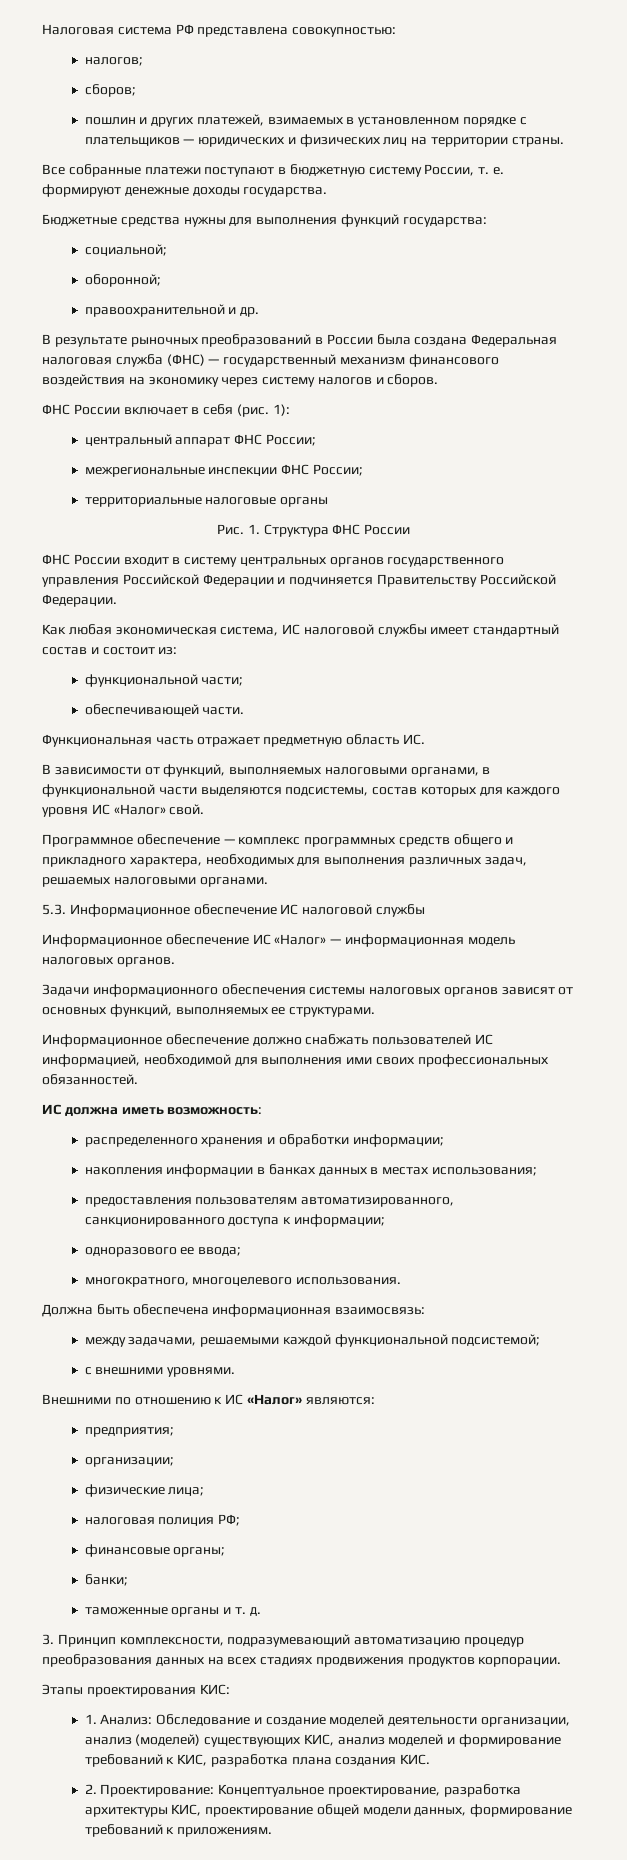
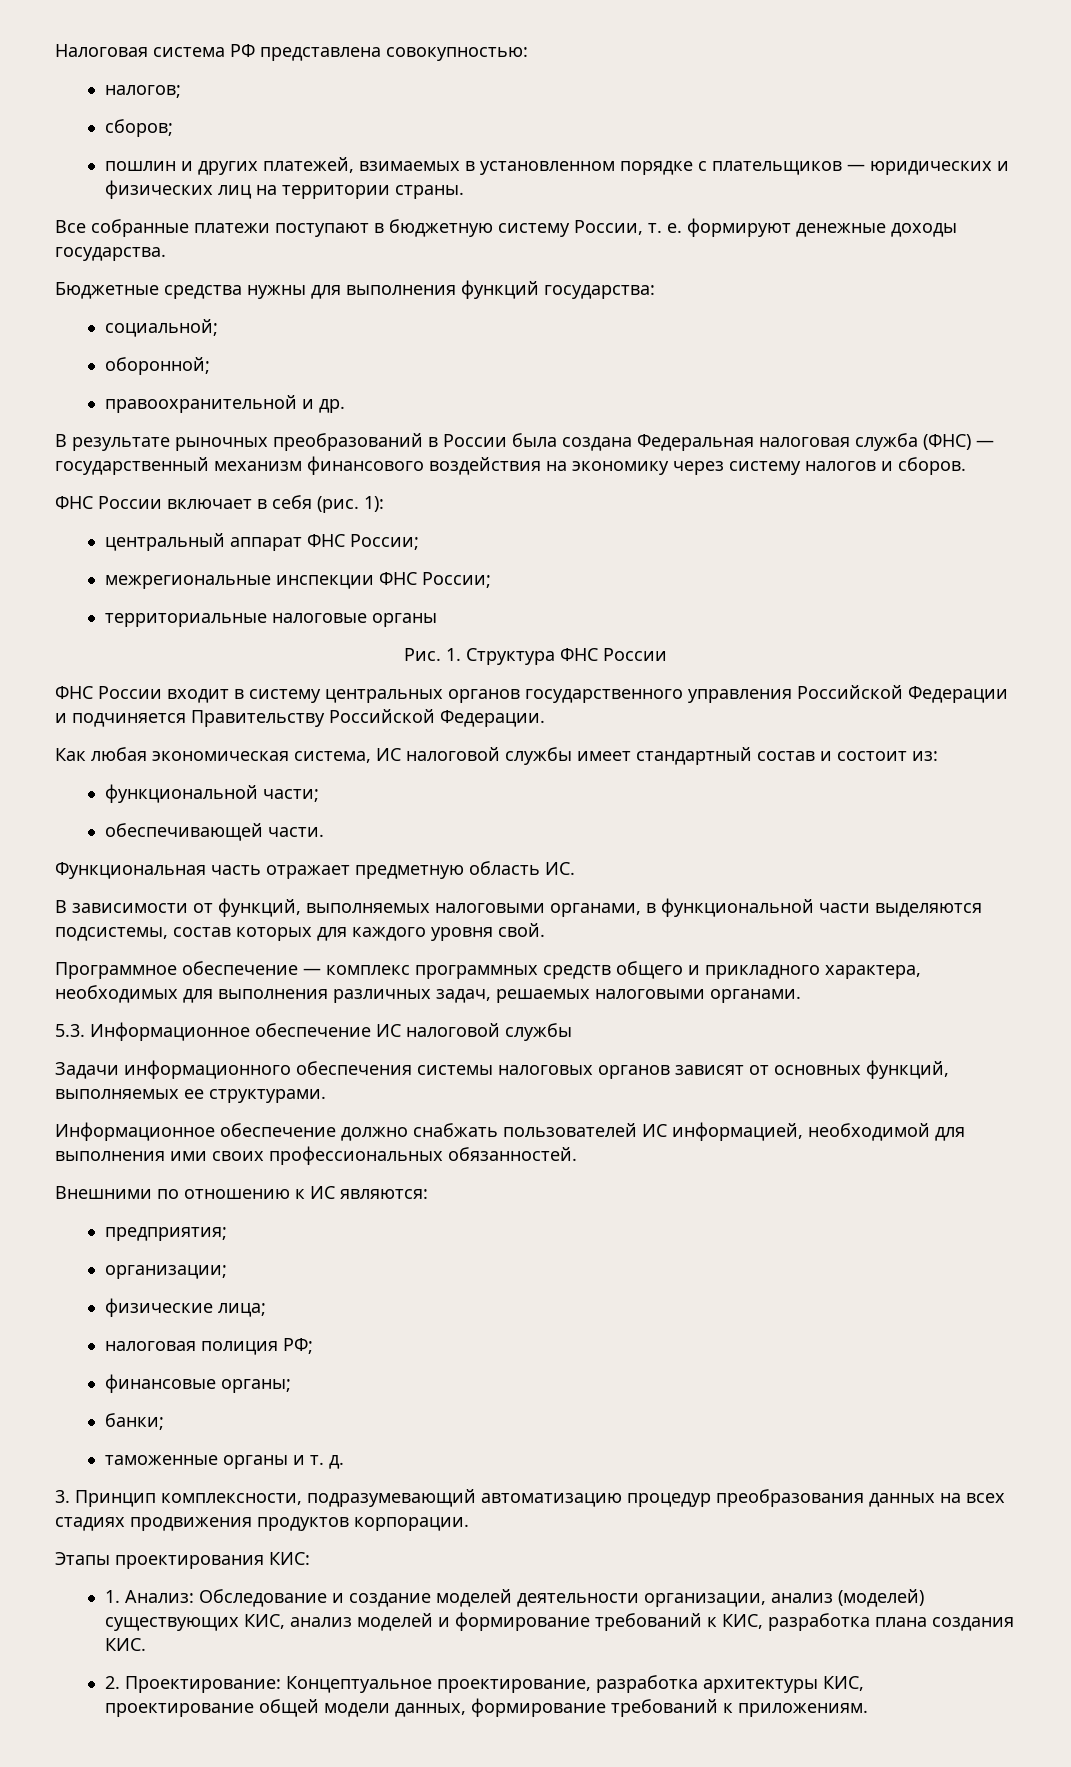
- В зависимости от функций, выполняемых налоговыми органами, в функциональной части выделяются подсистемы, состав которых для каждого уровня ИС «Налог» свой.
+ В зависимости от функций, выполняемых налоговыми органами, в функциональной части выделяются подсистемы, состав которых для каждого уровня свой.
- Информационное обеспечение ИС «Налог» — информационная модель налоговых органов.
- ИС должна иметь возможность:
- распределенного хранения и обработки информации;
- накопления информации в банках данных в местах использования;
- предоставления пользователям автоматизированного, санкционированного доступа к информации;
- одноразового ее ввода;
- многократного, многоцелевого использования.
- Должна быть обеспечена информационная взаимосвязь:
- между задачами, решаемыми каждой функциональной подсистемой;
- с внешними уровнями.
- Внешними по отношению к ИС «Налог» являются:
+ Внешними по отношению к ИС являются:

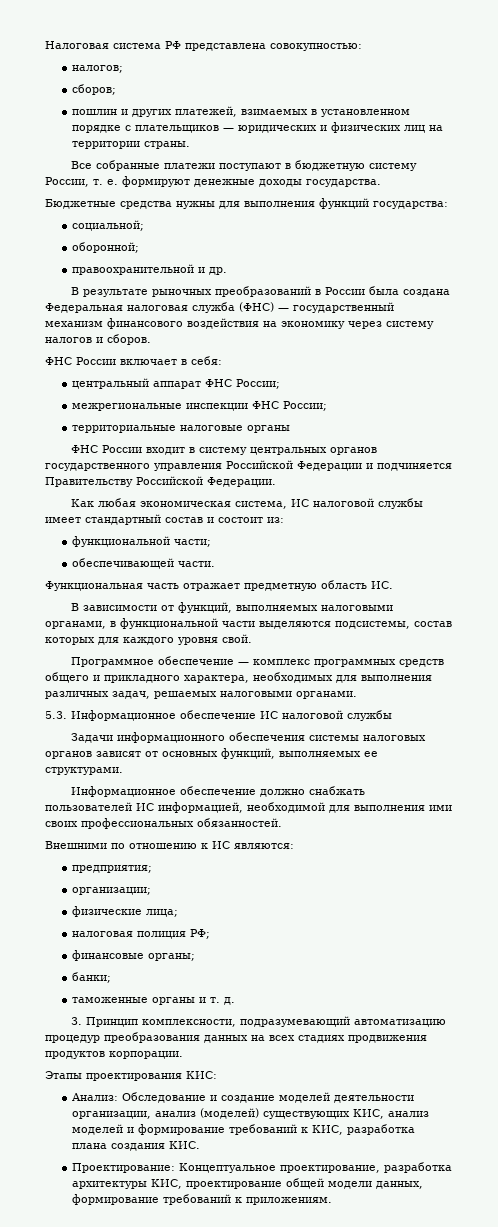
- ФНС России включает в себя (рис. 1):
+ ФНС России включает в себя:
- Рис. 1. Структура ФНС России
- 1. Анализ: Обследование и создание моделей деятельности организации, анализ (моделей) существующих КИС, анализ моделей и формирование требований к КИС, разработка плана создания КИС.
+ Анализ: Обследование и создание моделей деятельности организации, анализ (моделей) существующих КИС, анализ моделей и формирование требований к КИС, разработка плана создания КИС.
- 2. Проектирование: Концептуальное проектирование, разработка архитектуры КИС, проектирование общей модели данных, формирование требований к приложениям.
+ Проектирование: Концептуальное проектирование, разработка архитектуры КИС, проектирование общей модели данных, формирование требований к приложениям.

